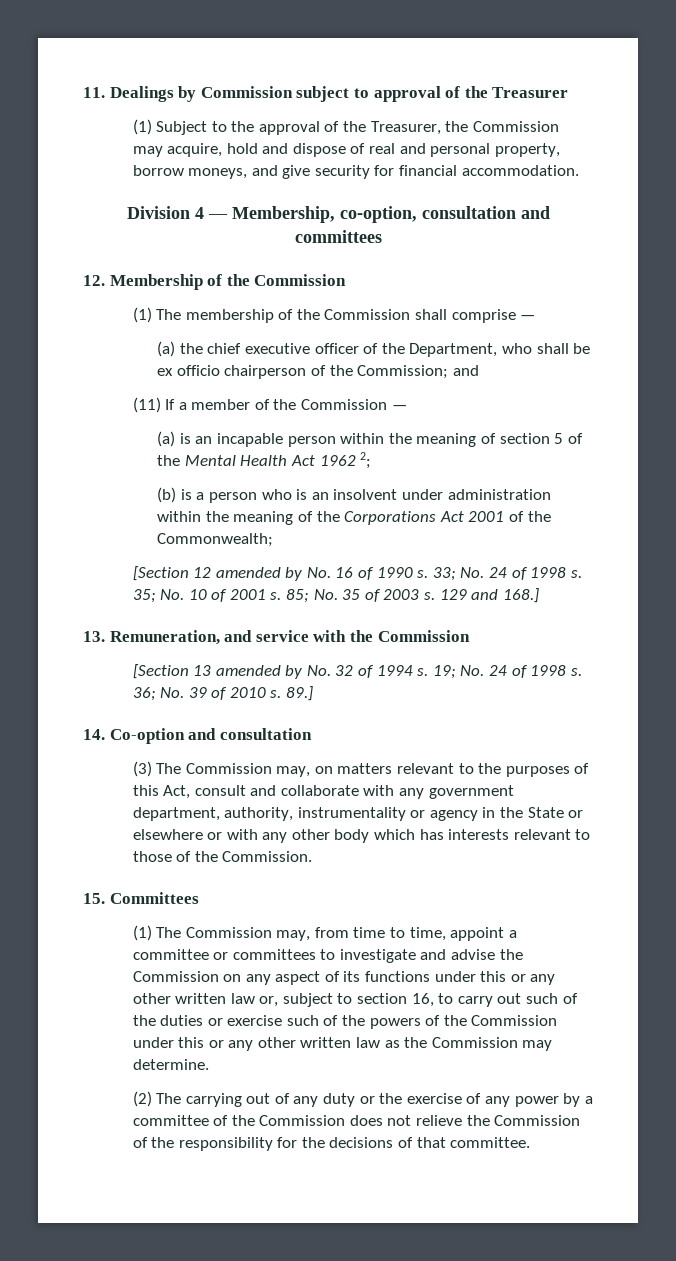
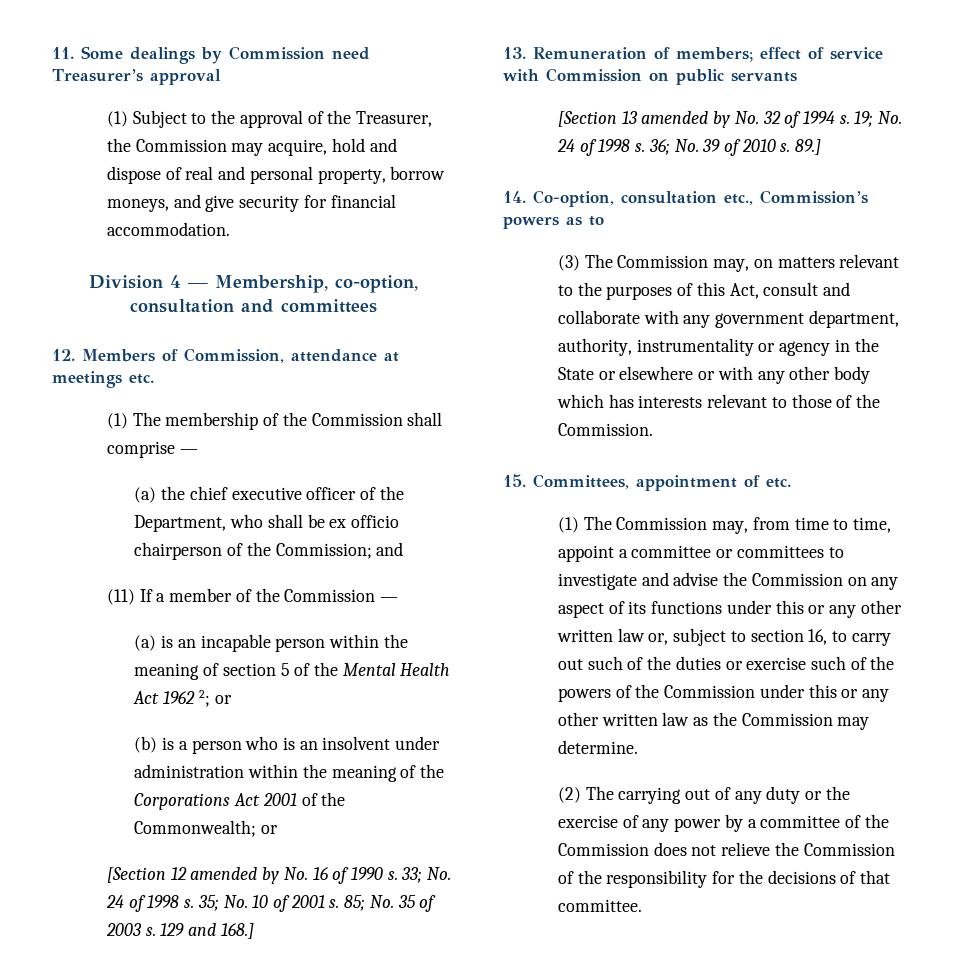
- 11. Dealings by Commission subject to approval of the Treasurer
+ 11. Some dealings by Commission need Treasurer’s approval
- 12. Membership of the Commission
+ 12. Members of Commission, attendance at meetings etc.
- (a) is an incapable person within the meaning of section 5 of the Mental Health Act 1962 2;
+ (a) is an incapable person within the meaning of section 5 of the Mental Health Act 1962 2; or
- (b) is a person who is an insolvent under administration within the meaning of the Corporations Act 2001 of the Commonwealth;
+ (b) is a person who is an insolvent under administration within the meaning of the Corporations Act 2001 of the Commonwealth; or
- 13. Remuneration, and service with the Commission
+ 13. Remuneration of members; effect of service with Commission on public servants
- 14. Co-option and consultation
+ 14. Co-option, consultation etc., Commission’s powers as to
- 15. Committees
+ 15. Committees, appointment of etc.

